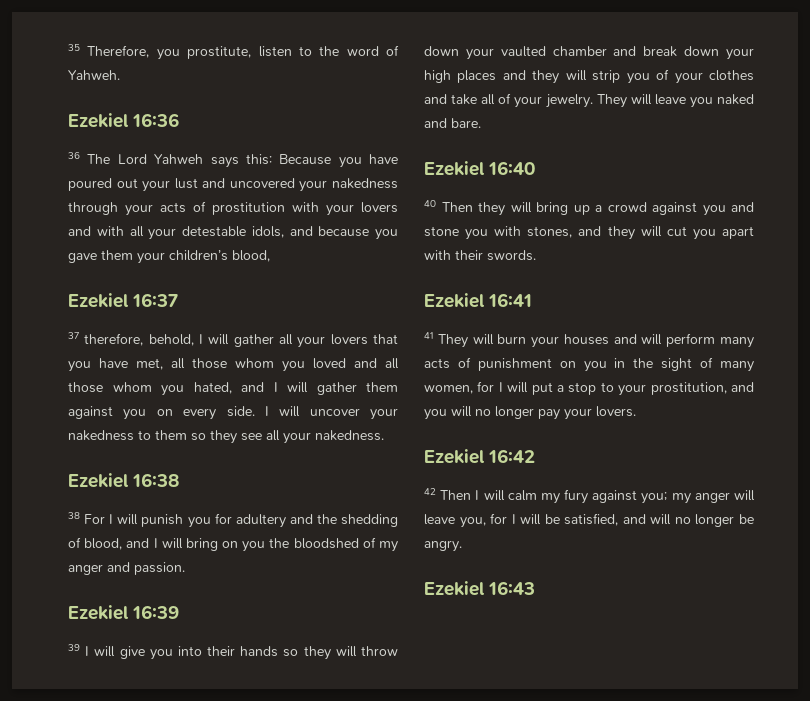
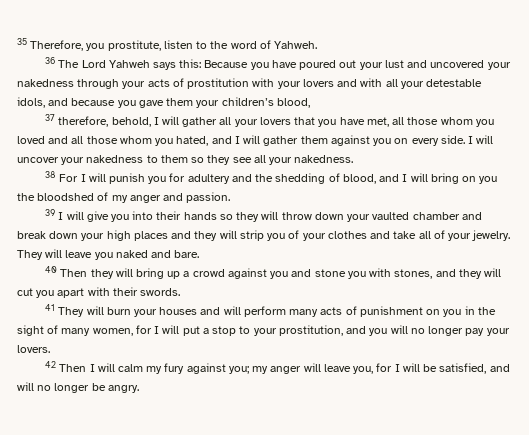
- Ezekiel 16:36
- Ezekiel 16:37
- Ezekiel 16:38
- Ezekiel 16:39
- Ezekiel 16:40
- Ezekiel 16:41
- Ezekiel 16:42
- Ezekiel 16:43

